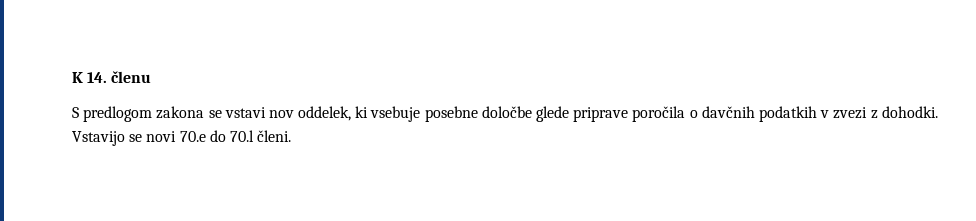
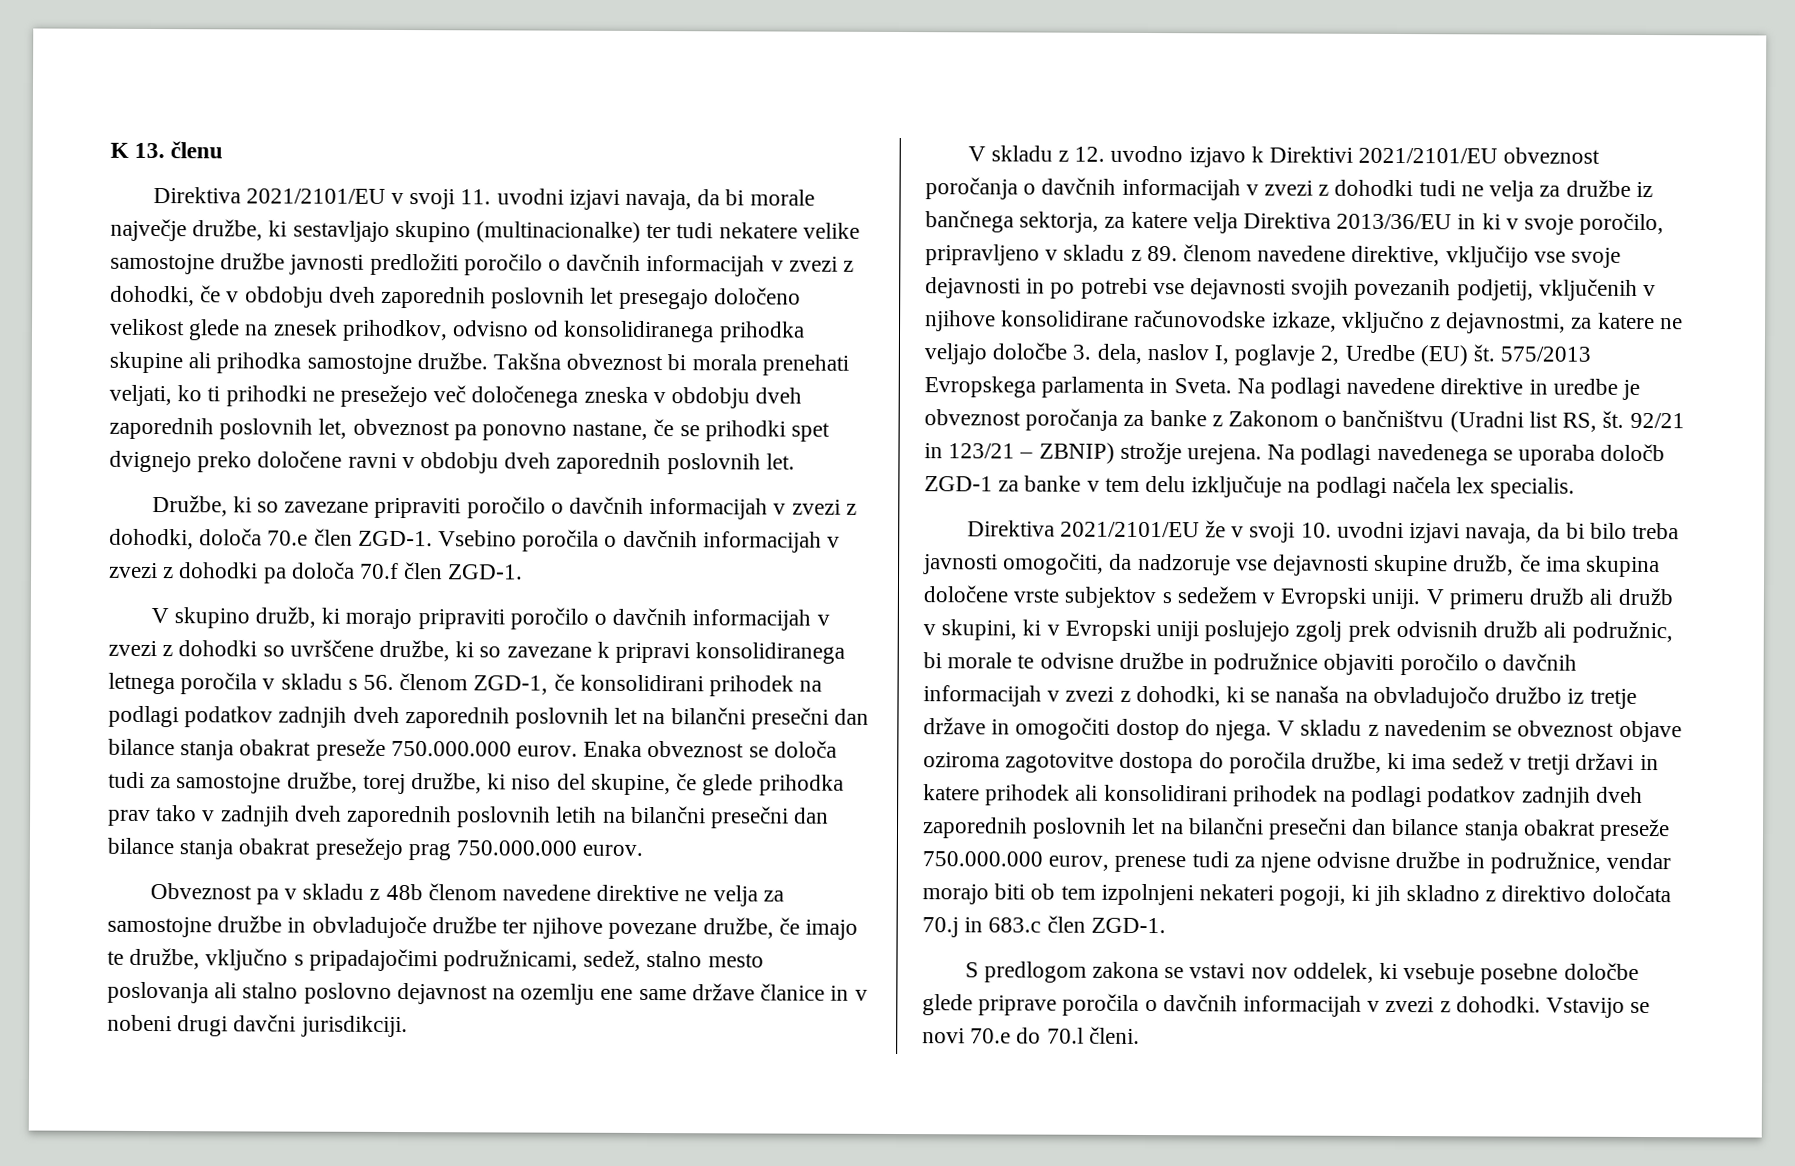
- K 14. členu
+ K 13. členu
+ Direktiva 2021/2101/EU v svoji 11. uvodni izjavi navaja, da bi morale največje družbe, ki sestavljajo skupino (multinacionalke) ter tudi nekatere velike samostojne družbe javnosti predložiti poročilo o davčnih informacijah v zvezi z dohodki, če v obdobju dveh zaporednih poslovnih let presegajo določeno velikost glede na znesek prihodkov, odvisno od konsolidiranega prihodka skupine ali prihodka samostojne družbe. Takšna obveznost bi morala prenehati veljati, ko ti prihodki ne presežejo več določenega zneska v obdobju dveh zaporednih poslovnih let, obveznost pa ponovno nastane, če se prihodki spet dvignejo preko določene ravni v obdobju dveh zaporednih poslovnih let.
+ Družbe, ki so zavezane pripraviti poročilo o davčnih informacijah v zvezi z dohodki, določa 70.e člen ZGD-1. Vsebino poročila o davčnih informacijah v zvezi z dohodki pa določa 70.f člen ZGD-1.
+ V skupino družb, ki morajo pripraviti poročilo o davčnih informacijah v zvezi z dohodki so uvrščene družbe, ki so zavezane k pripravi konsolidiranega letnega poročila v skladu s 56. členom ZGD-1, če konsolidirani prihodek na podlagi podatkov zadnjih dveh zaporednih poslovnih let na bilančni presečni dan bilance stanja obakrat preseže 750.000.000 eurov. Enaka obveznost se določa tudi za samostojne družbe, torej družbe, ki niso del skupine, če glede prihodka prav tako v zadnjih dveh zaporednih poslovnih letih na bilančni presečni dan bilance stanja obakrat presežejo prag 750.000.000 eurov.
+ Obveznost pa v skladu z 48b členom navedene direktive ne velja za samostojne družbe in obvladujoče družbe ter njihove povezane družbe, če imajo te družbe, vključno s pripadajočimi podružnicami, sedež, stalno mesto poslovanja ali stalno poslovno dejavnost na ozemlju ene same države članice in v nobeni drugi davčni jurisdikciji.
+ V skladu z 12. uvodno izjavo k Direktivi 2021/2101/EU obveznost poročanja o davčnih informacijah v zvezi z dohodki tudi ne velja za družbe iz bančnega sektorja, za katere velja Direktiva 2013/36/EU in ki v svoje poročilo, pripravljeno v skladu z 89. členom navedene direktive, vključijo vse svoje dejavnosti in po potrebi vse dejavnosti svojih povezanih podjetij, vključenih v njihove konsolidirane računovodske izkaze, vključno z dejavnostmi, za katere ne veljajo določbe 3. dela, naslov I, poglavje 2, Uredbe (EU) št. 575/2013 Evropskega parlamenta in Sveta. Na podlagi navedene direktive in uredbe je obveznost poročanja za banke z Zakonom o bančništvu (Uradni list RS, št. 92/21 in 123/21 – ZBNIP) strožje urejena. Na podlagi navedenega se uporaba določb ZGD-1 za banke v tem delu izključuje na podlagi načela lex specialis.
+ Direktiva 2021/2101/EU že v svoji 10. uvodni izjavi navaja, da bi bilo treba javnosti omogočiti, da nadzoruje vse dejavnosti skupine družb, če ima skupina določene vrste subjektov s sedežem v Evropski uniji. V primeru družb ali družb v skupini, ki v Evropski uniji poslujejo zgolj prek odvisnih družb ali podružnic, bi morale te odvisne družbe in podružnice objaviti poročilo o davčnih informacijah v zvezi z dohodki, ki se nanaša na obvladujočo družbo iz tretje države in omogočiti dostop do njega. V skladu z navedenim se obveznost objave oziroma zagotovitve dostopa do poročila družbe, ki ima sedež v tretji državi in katere prihodek ali konsolidirani prihodek na podlagi podatkov zadnjih dveh zaporednih poslovnih let na bilančni presečni dan bilance stanja obakrat preseže 750.000.000 eurov, prenese tudi za njene odvisne družbe in podružnice, vendar morajo biti ob tem izpolnjeni nekateri pogoji, ki jih skladno z direktivo določata 70.j in 683.c člen ZGD-1.
- S predlogom zakona se vstavi nov oddelek, ki vsebuje posebne določbe glede priprave poročila o davčnih podatkih v zvezi z dohodki.
+ S predlogom zakona se vstavi nov oddelek, ki vsebuje posebne določbe glede priprave poročila o davčnih informacijah v zvezi z dohodki.

